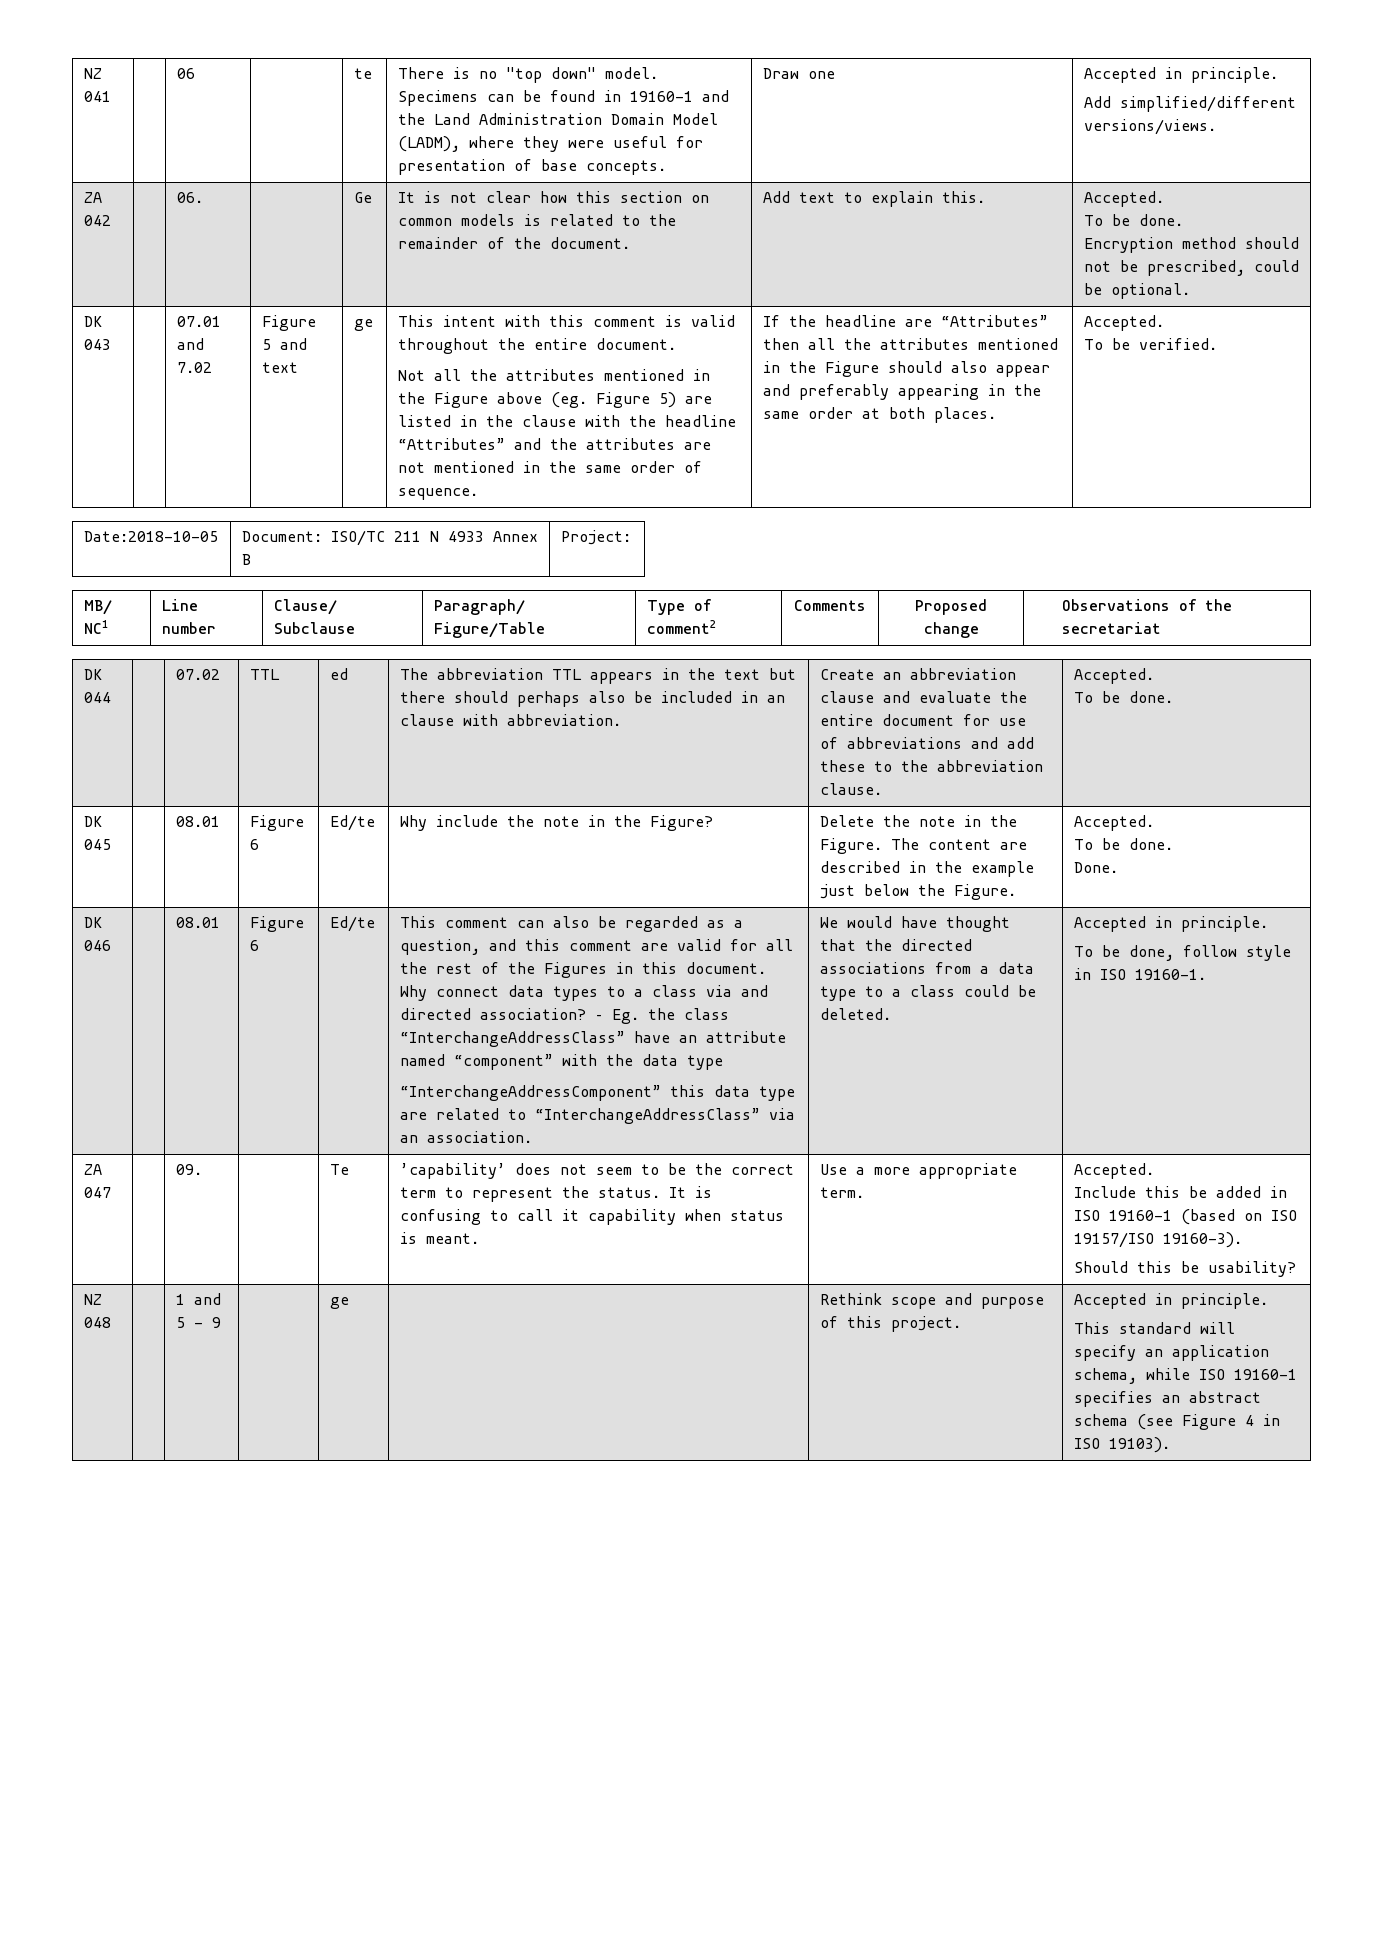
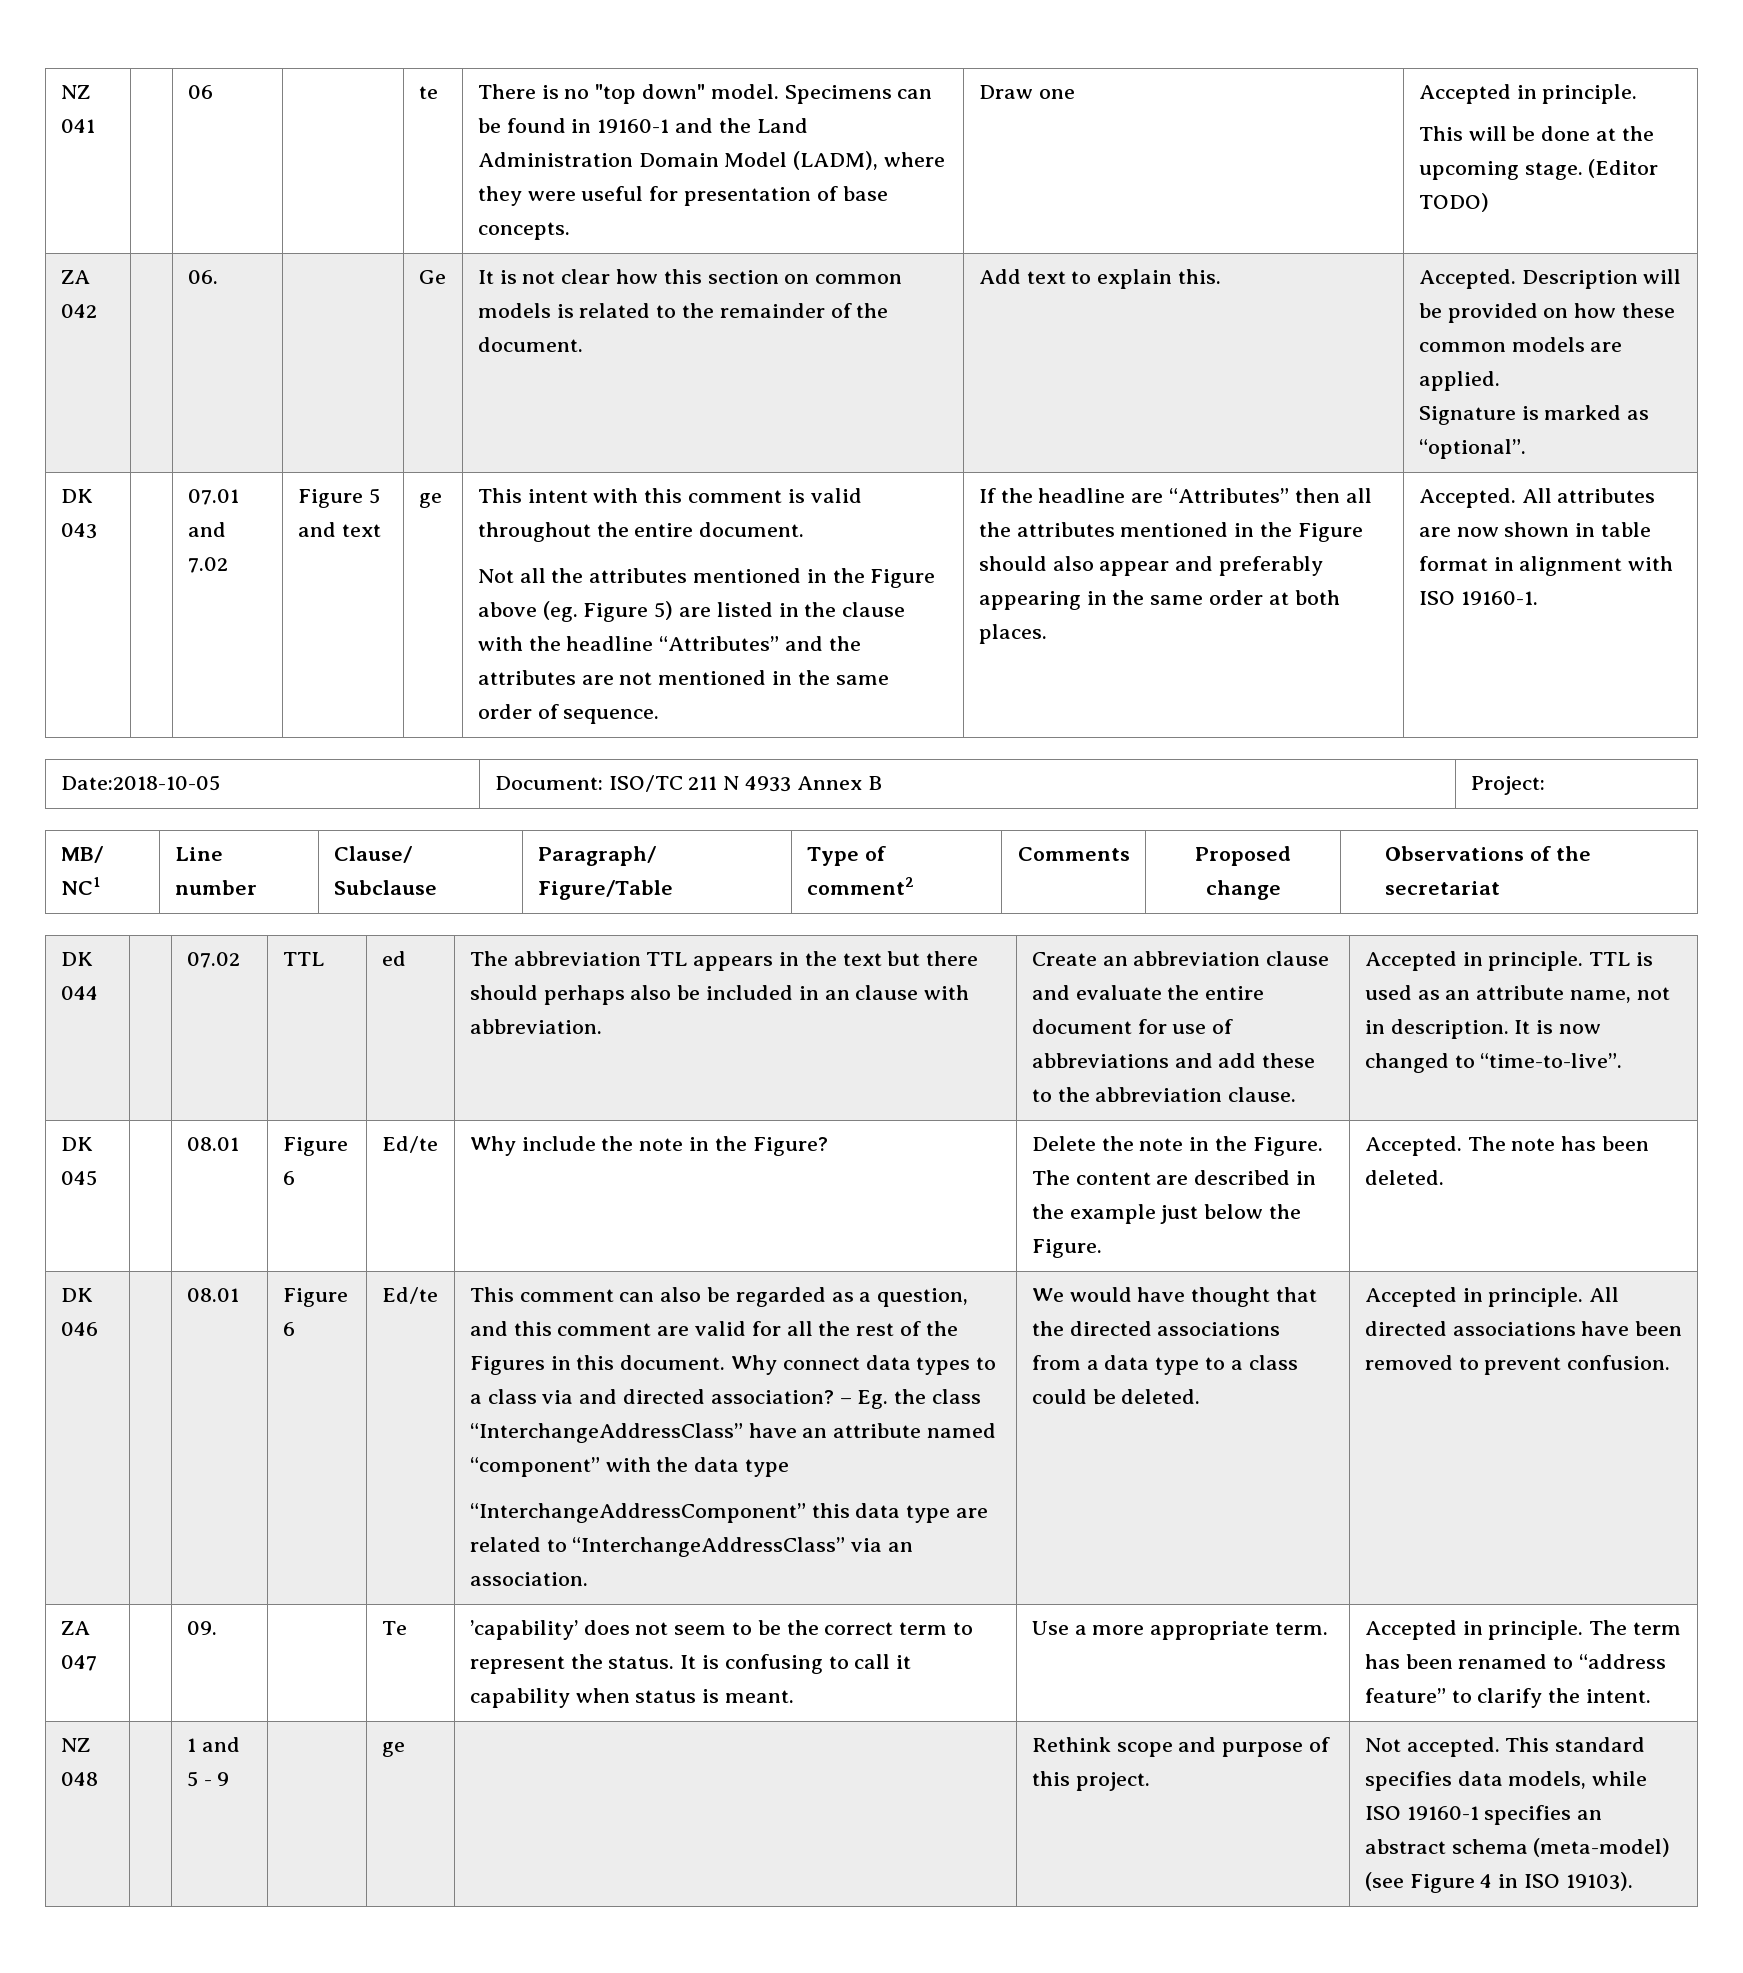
- Add simplified/different versions/views.
+ This will be done at the upcoming stage. (Editor TODO)
- Add text to explain this. | Accepted.
- To be done.
- Encryption method should not be prescribed, could be optional.
+ Add text to explain this. | Accepted. Description will be provided on how these common models are applied.
+ Signature is marked as “optional”.
- If the headline are “Attributes” then all the attributes mentioned in the Figure should also appear and preferably appearing in the same order at both places. | Accepted.
- To be verified.
+ If the headline are “Attributes” then all the attributes mentioned in the Figure should also appear and preferably appearing in the same order at both places. | Accepted. All attributes are now shown in table format in alignment with ISO 19160-1.
- Create an abbreviation clause and evaluate the entire document for use of abbreviations and add these to the abbreviation clause. | Accepted.
- To be done.
+ Create an abbreviation clause and evaluate the entire document for use of abbreviations and add these to the abbreviation clause. | Accepted in principle. TTL is used as an attribute name, not in description. It is now changed to “time-to-live”.
- DK 045 | | 08.01 | Figure 6 | Ed/te | Why include the note in the Figure? | Delete the note in the Figure. The content are described in the example just below the Figure. | Accepted.
- To be done.
- Done.
+ DK 045 | | 08.01 | Figure 6 | Ed/te | Why include the note in the Figure? | Delete the note in the Figure. The content are described in the example just below the Figure. | Accepted. The note has been deleted.
- We would have thought that the directed associations from a data type to a class could be deleted. | Accepted in principle.
- To be done, follow style in ISO 19160-1.
+ We would have thought that the directed associations from a data type to a class could be deleted. | Accepted in principle. All directed associations have been removed to prevent confusion.
- Use a more appropriate term. | Accepted.
- Include this be added in ISO 19160-1 (based on ISO 19157/ISO 19160-3).
- Should this be usability?
+ Use a more appropriate term. | Accepted in principle. The term has been renamed to “address feature” to clarify the intent.
- NZ 048 | | 1 and 5 - 9 | | ge | | Rethink scope and purpose of this project. | Accepted in principle.
- This standard will specify an application schema, while ISO 19160-1 specifies an abstract schema (see Figure 4 in ISO 19103).
+ NZ 048 | | 1 and 5 - 9 | | ge | | Rethink scope and purpose of this project. | Not accepted. This standard specifies data models, while ISO 19160-1 specifies an abstract schema (meta-model) (see Figure 4 in ISO 19103).

